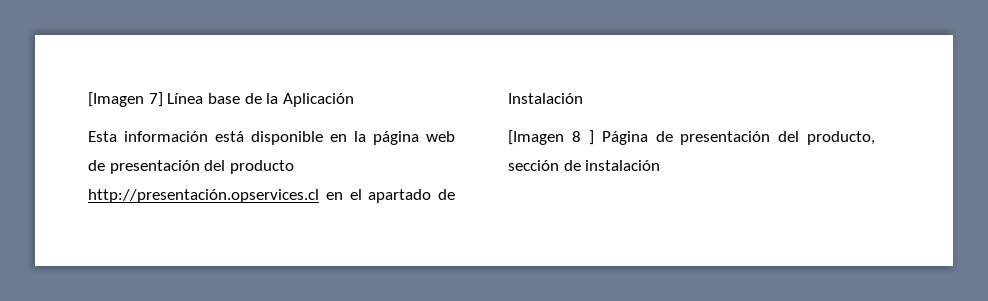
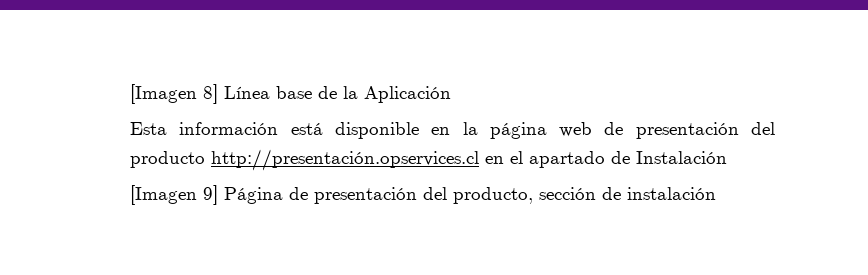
- [Imagen 7] Línea base de la Aplicación
+ [Imagen 8] Línea base de la Aplicación
- [Imagen 8 ] Página de presentación del producto, sección de instalación
+ [Imagen 9] Página de presentación del producto, sección de instalación

